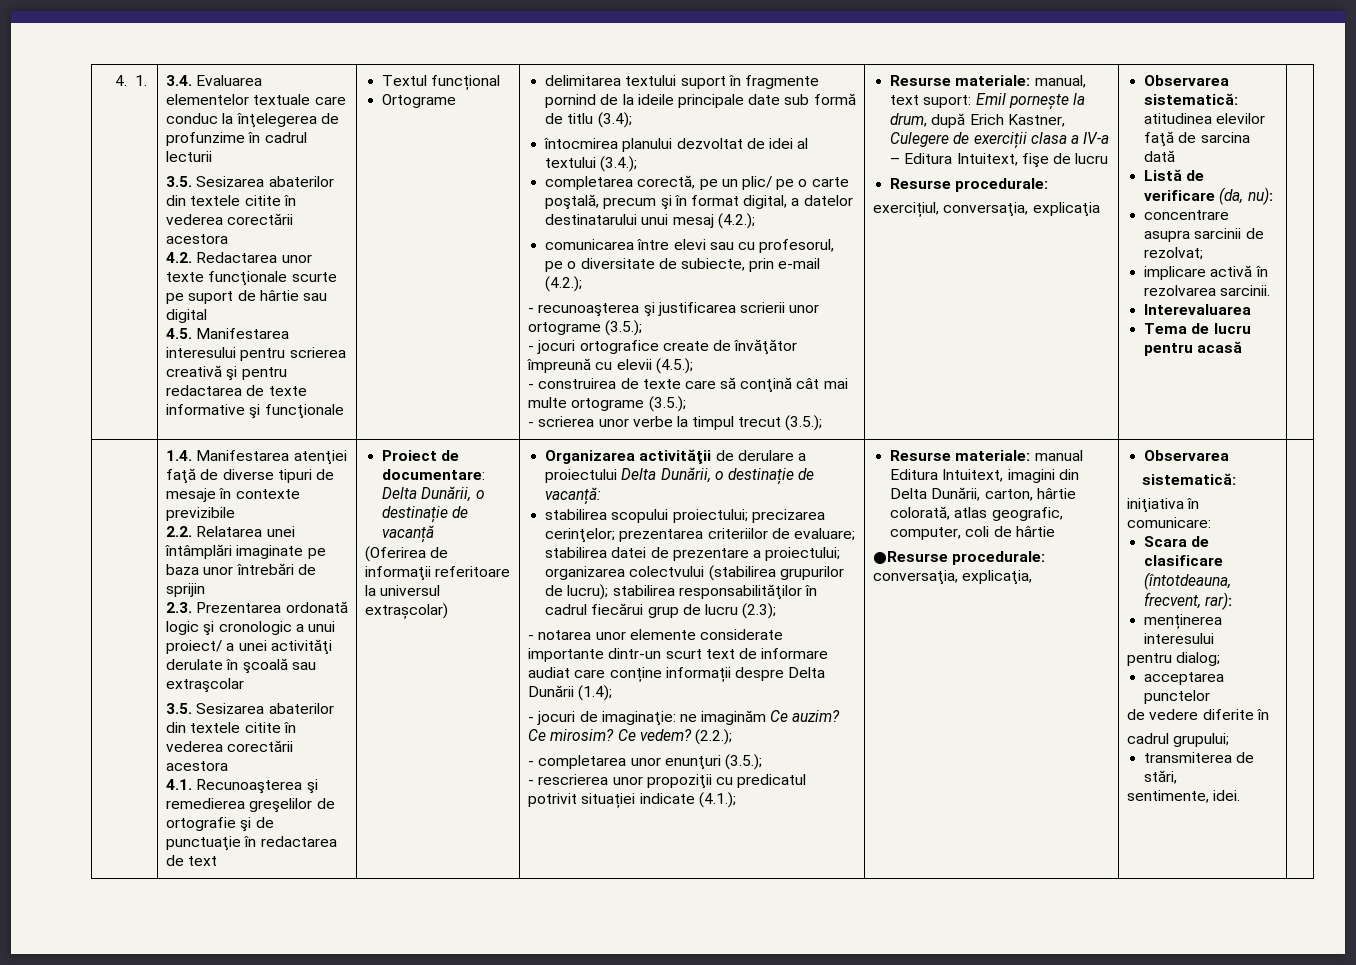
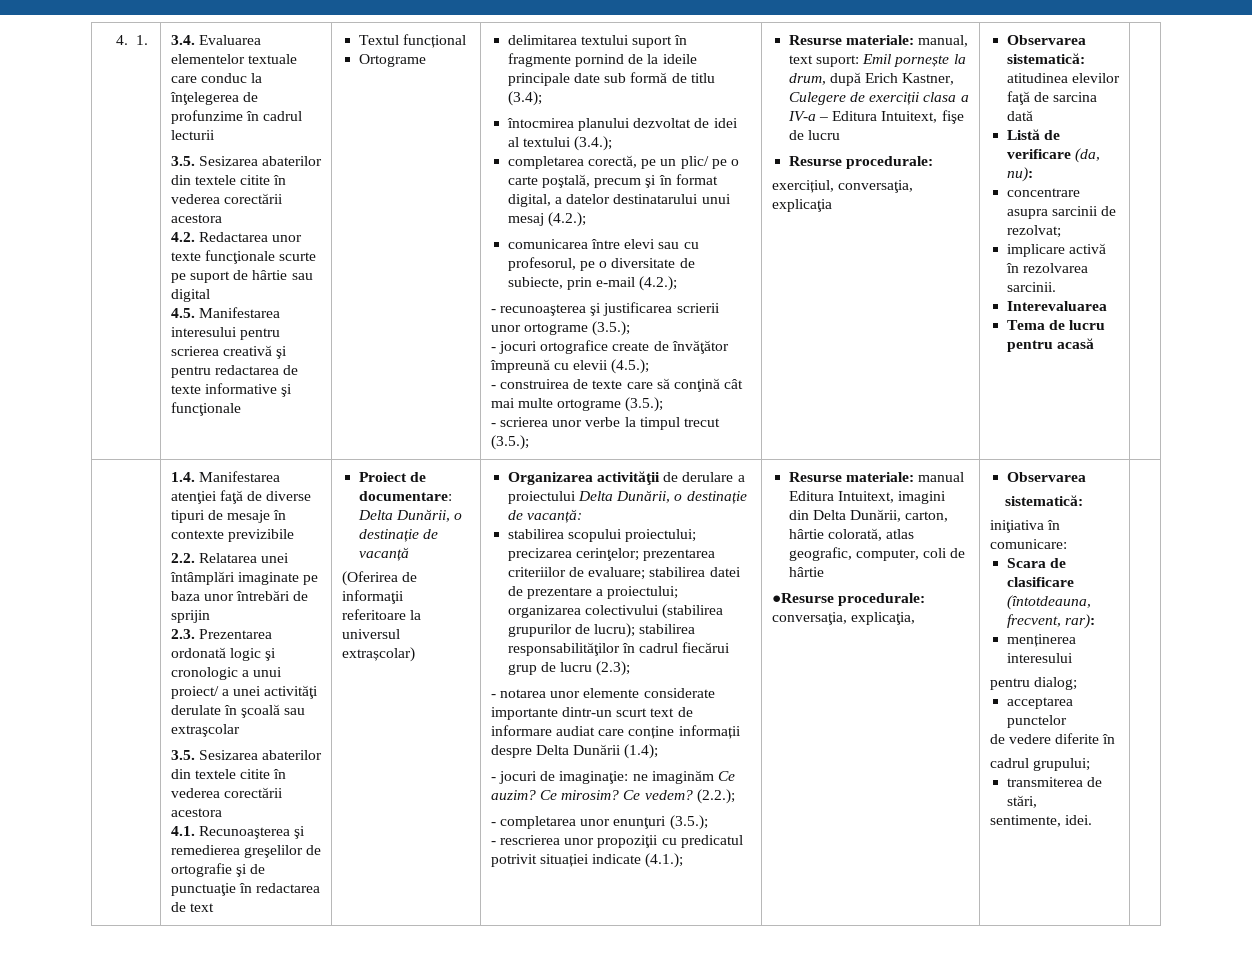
- stabilirea scopului proiectului; precizarea cerinţelor; prezentarea criteriilor de evaluare; stabilirea datei de prezentare a proiectului; organizarea colectvului (stabilirea grupurilor de lucru); stabilirea responsabilităţilor în cadrul fiecărui grup de lucru (2.3);
+ stabilirea scopului proiectului; precizarea cerinţelor; prezentarea criteriilor de evaluare; stabilirea datei de prezentare a proiectului; organizarea colectivului (stabilirea grupurilor de lucru); stabilirea responsabilităţilor în cadrul fiecărui grup de lucru (2.3);

